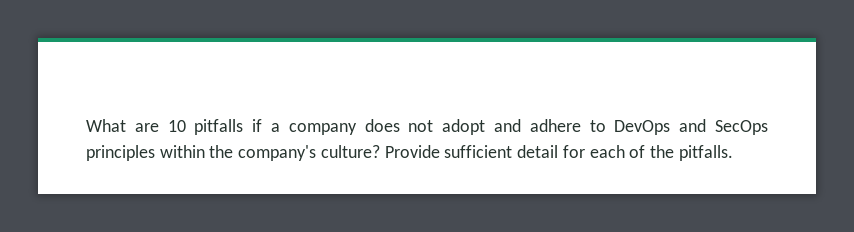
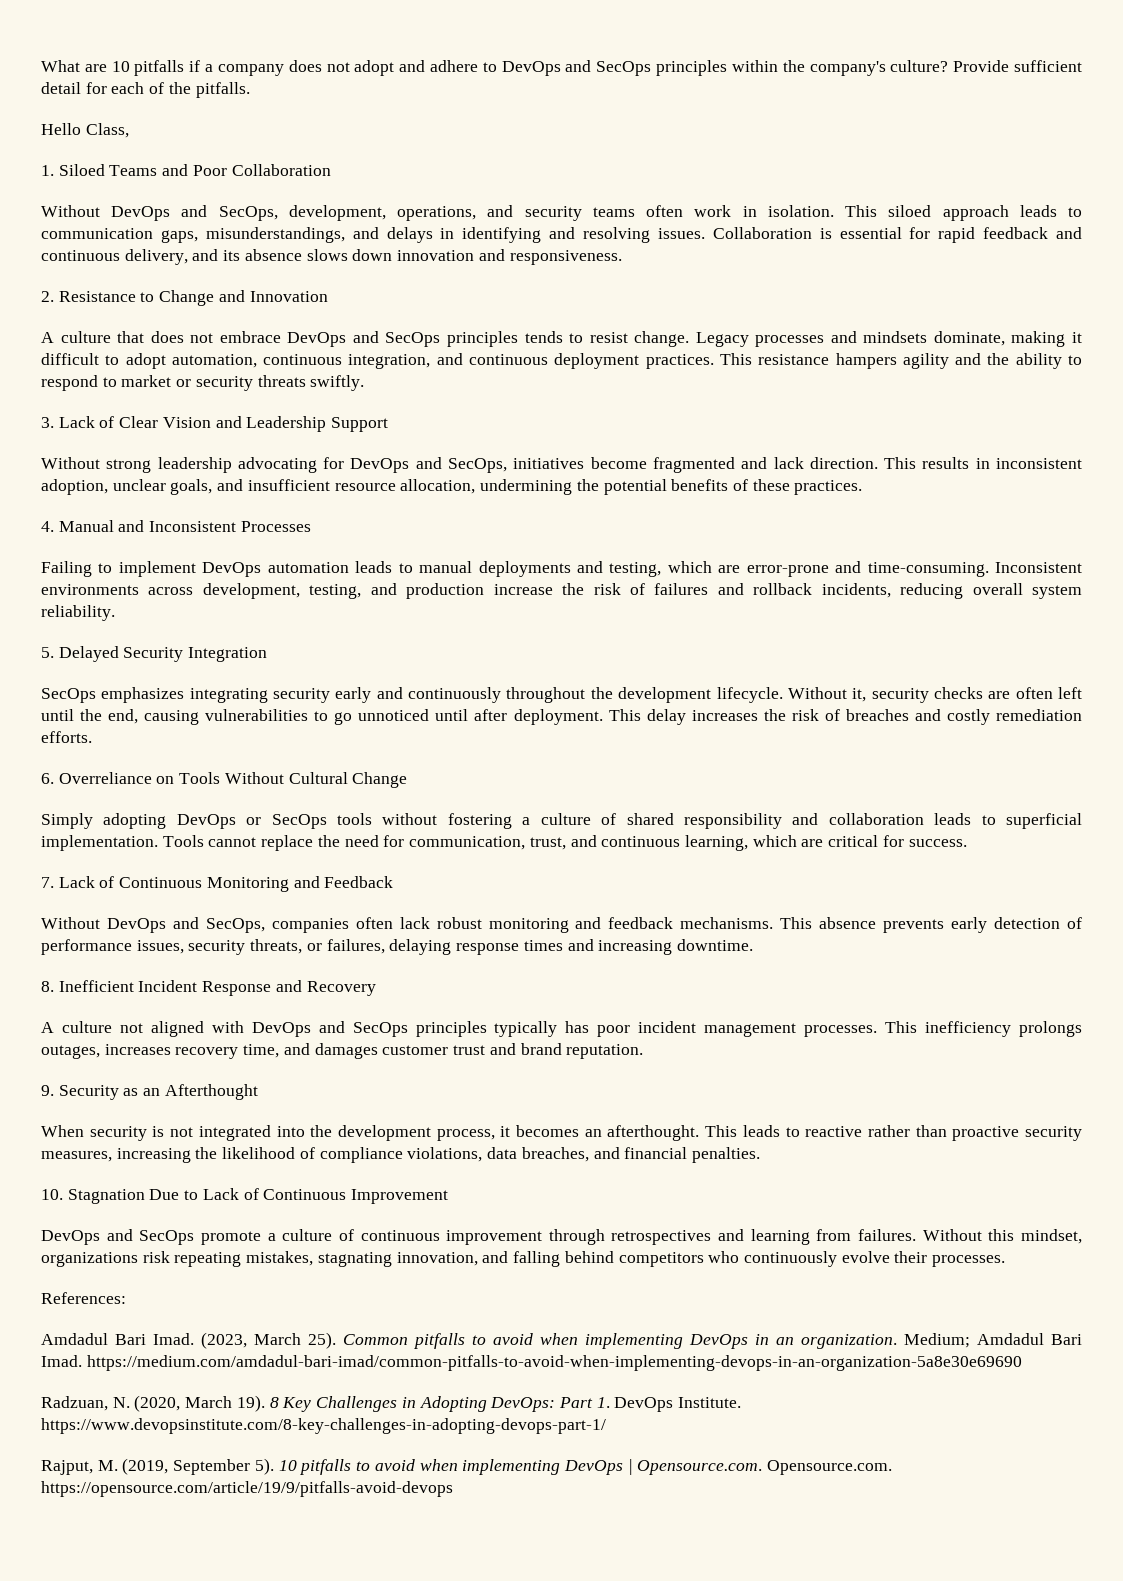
+ Hello Class,
+ 1. Siloed Teams and Poor Collaboration
+ Without DevOps and SecOps, development, operations, and security teams often work in isolation. This siloed approach leads to communication gaps, misunderstandings, and delays in identifying and resolving issues. Collaboration is essential for rapid feedback and continuous delivery, and its absence slows down innovation and responsiveness.
+ 2. Resistance to Change and Innovation
+ A culture that does not embrace DevOps and SecOps principles tends to resist change. Legacy processes and mindsets dominate, making it difficult to adopt automation, continuous integration, and continuous deployment practices. This resistance hampers agility and the ability to respond to market or security threats swiftly.
+ 3. Lack of Clear Vision and Leadership Support
+ Without strong leadership advocating for DevOps and SecOps, initiatives become fragmented and lack direction. This results in inconsistent adoption, unclear goals, and insufficient resource allocation, undermining the potential benefits of these practices.
+ 4. Manual and Inconsistent Processes
+ Failing to implement DevOps automation leads to manual deployments and testing, which are error-prone and time-consuming. Inconsistent environments across development, testing, and production increase the risk of failures and rollback incidents, reducing overall system reliability.
+ 5. Delayed Security Integration
+ SecOps emphasizes integrating security early and continuously throughout the development lifecycle. Without it, security checks are often left until the end, causing vulnerabilities to go unnoticed until after deployment. This delay increases the risk of breaches and costly remediation efforts.
+ 6. Overreliance on Tools Without Cultural Change
+ Simply adopting DevOps or SecOps tools without fostering a culture of shared responsibility and collaboration leads to superficial implementation. Tools cannot replace the need for communication, trust, and continuous learning, which are critical for success.
+ 7. Lack of Continuous Monitoring and Feedback
+ Without DevOps and SecOps, companies often lack robust monitoring and feedback mechanisms. This absence prevents early detection of performance issues, security threats, or failures, delaying response times and increasing downtime.
+ 8. Inefficient Incident Response and Recovery
+ A culture not aligned with DevOps and SecOps principles typically has poor incident management processes. This inefficiency prolongs outages, increases recovery time, and damages customer trust and brand reputation.
+ 9. Security as an Afterthought
+ When security is not integrated into the development process, it becomes an afterthought. This leads to reactive rather than proactive security measures, increasing the likelihood of compliance violations, data breaches, and financial penalties.
+ 10. Stagnation Due to Lack of Continuous Improvement
+ DevOps and SecOps promote a culture of continuous improvement through retrospectives and learning from failures. Without this mindset, organizations risk repeating mistakes, stagnating innovation, and falling behind competitors who continuously evolve their processes.
+ References:
+ Amdadul Bari Imad. (2023, March 25). Common pitfalls to avoid when implementing DevOps in an organization. Medium; Amdadul Bari Imad. https://medium.com/amdadul-bari-imad/common-pitfalls-to-avoid-when-implementing-devops-in-an-organization-5a8e30e69690
+ Radzuan, N. (2020, March 19). 8 Key Challenges in Adopting DevOps: Part 1. DevOps Institute. https://www.devopsinstitute.com/8-key-challenges-in-adopting-devops-part-1/
+ Rajput, M. (2019, September 5). 10 pitfalls to avoid when implementing DevOps | Opensource.com. Opensource.com. https://opensource.com/article/19/9/pitfalls-avoid-devops

